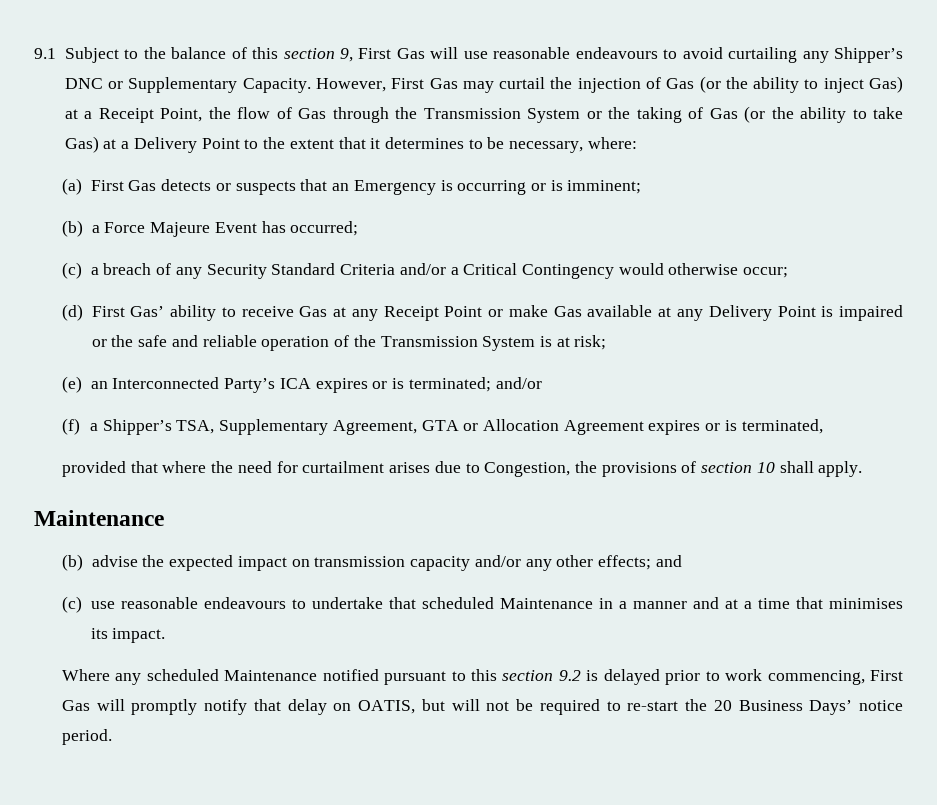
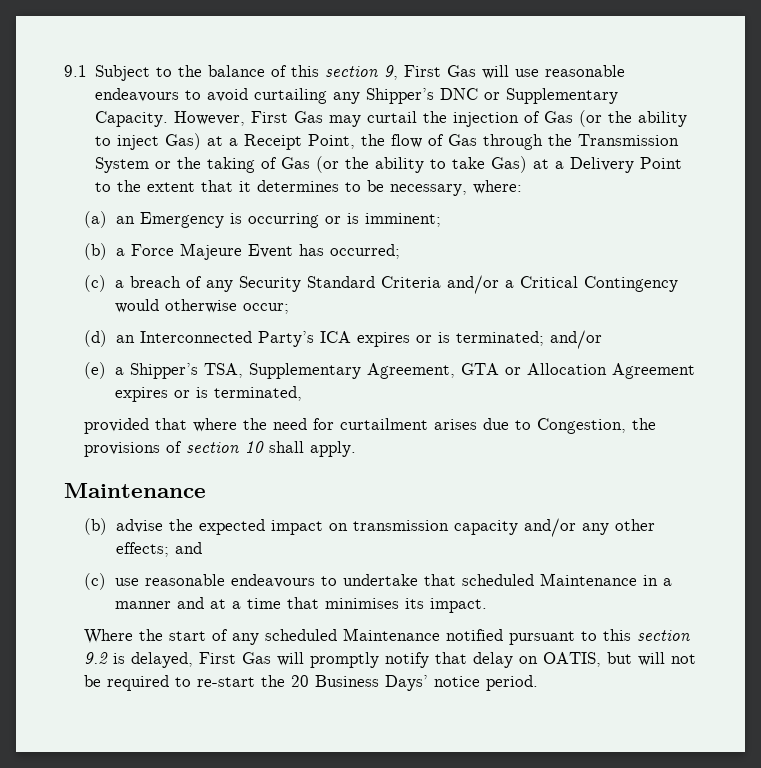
- (a) First Gas detects or suspects that an Emergency is occurring or is imminent;
+ (a) an Emergency is occurring or is imminent;
- (d) First Gas’ ability to receive Gas at any Receipt Point or make Gas available at any Delivery Point is impaired or the safe and reliable operation of the Transmission System is at risk;
- (e) an Interconnected Party’s ICA expires or is terminated; and/or
+ (d) an Interconnected Party’s ICA expires or is terminated; and/or
- (f) a Shipper’s TSA, Supplementary Agreement, GTA or Allocation Agreement expires or is terminated,
+ (e) a Shipper’s TSA, Supplementary Agreement, GTA or Allocation Agreement expires or is terminated,
- Where any scheduled Maintenance notified pursuant to this section 9.2 is delayed prior to work commencing, First Gas will promptly notify that delay on OATIS, but will not be required to re-start the 20 Business Days’ notice period.
+ Where the start of any scheduled Maintenance notified pursuant to this section 9.2 is delayed, First Gas will promptly notify that delay on OATIS, but will not be required to re-start the 20 Business Days’ notice period.

